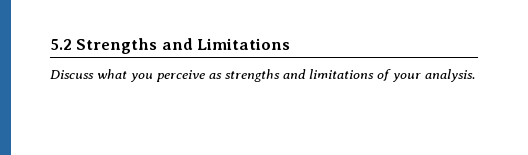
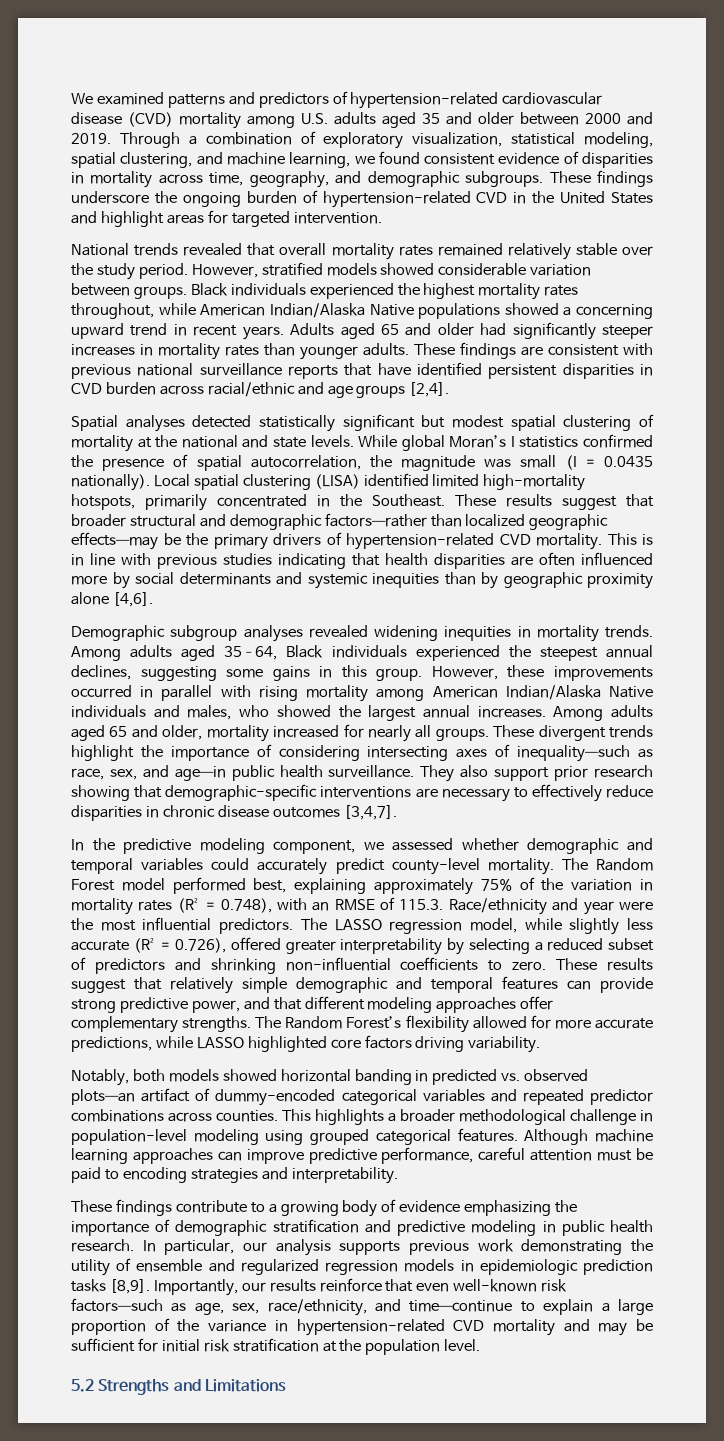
+ We examined patterns and predictors of hypertension-related cardiovascular disease (CVD) mortality among U.S. adults aged 35 and older between 2000 and 2019. Through a combination of exploratory visualization, statistical modeling, spatial clustering, and machine learning, we found consistent evidence of disparities in mortality across time, geography, and demographic subgroups. These findings underscore the ongoing burden of hypertension-related CVD in the United States and highlight areas for targeted intervention.
+ National trends revealed that overall mortality rates remained relatively stable over the study period. However, stratified models showed considerable variation between groups. Black individuals experienced the highest mortality rates throughout, while American Indian/Alaska Native populations showed a concerning upward trend in recent years. Adults aged 65 and older had significantly steeper increases in mortality rates than younger adults. These findings are consistent with previous national surveillance reports that have identified persistent disparities in CVD burden across racial/ethnic and age groups [2,4].
+ Spatial analyses detected statistically significant but modest spatial clustering of mortality at the national and state levels. While global Moran’s I statistics confirmed the presence of spatial autocorrelation, the magnitude was small (I = 0.0435 nationally). Local spatial clustering (LISA) identified limited high-mortality hotspots, primarily concentrated in the Southeast. These results suggest that broader structural and demographic factors—rather than localized geographic effects—may be the primary drivers of hypertension-related CVD mortality. This is in line with previous studies indicating that health disparities are often influenced more by social determinants and systemic inequities than by geographic proximity alone [4,6].
+ Demographic subgroup analyses revealed widening inequities in mortality trends. Among adults aged 35–64, Black individuals experienced the steepest annual declines, suggesting some gains in this group. However, these improvements occurred in parallel with rising mortality among American Indian/Alaska Native individuals and males, who showed the largest annual increases. Among adults aged 65 and older, mortality increased for nearly all groups. These divergent trends highlight the importance of considering intersecting axes of inequality—such as race, sex, and age—in public health surveillance. They also support prior research showing that demographic-specific interventions are necessary to effectively reduce disparities in chronic disease outcomes [3,4,7].
+ In the predictive modeling component, we assessed whether demographic and temporal variables could accurately predict county-level mortality. The Random Forest model performed best, explaining approximately 75% of the variation in mortality rates (R² = 0.748), with an RMSE of 115.3. Race/ethnicity and year were the most influential predictors. The LASSO regression model, while slightly less accurate (R² = 0.726), offered greater interpretability by selecting a reduced subset of predictors and shrinking non-influential coefficients to zero. These results suggest that relatively simple demographic and temporal features can provide strong predictive power, and that different modeling approaches offer complementary strengths. The Random Forest’s flexibility allowed for more accurate predictions, while LASSO highlighted core factors driving variability.
+ Notably, both models showed horizontal banding in predicted vs. observed plots—an artifact of dummy-encoded categorical variables and repeated predictor combinations across counties. This highlights a broader methodological challenge in population-level modeling using grouped categorical features. Although machine learning approaches can improve predictive performance, careful attention must be paid to encoding strategies and interpretability.
+ These findings contribute to a growing body of evidence emphasizing the importance of demographic stratification and predictive modeling in public health research. In particular, our analysis supports previous work demonstrating the utility of ensemble and regularized regression models in epidemiologic prediction tasks [8,9]. Importantly, our results reinforce that even well-known risk factors—such as age, sex, race/ethnicity, and time—continue to explain a large proportion of the variance in hypertension-related CVD mortality and may be sufficient for initial risk stratification at the population level.
  5.2 Strengths and Limitations
- Discuss what you perceive as strengths and limitations of your analysis.

